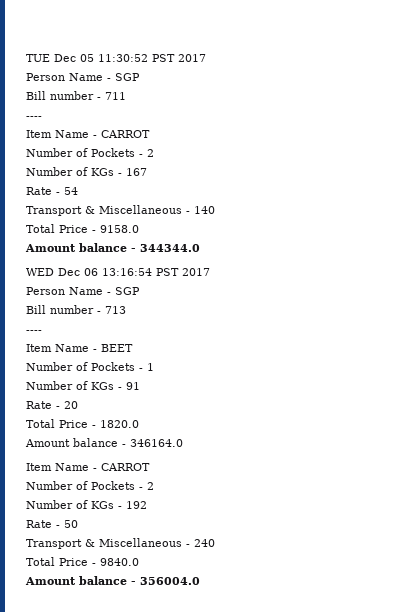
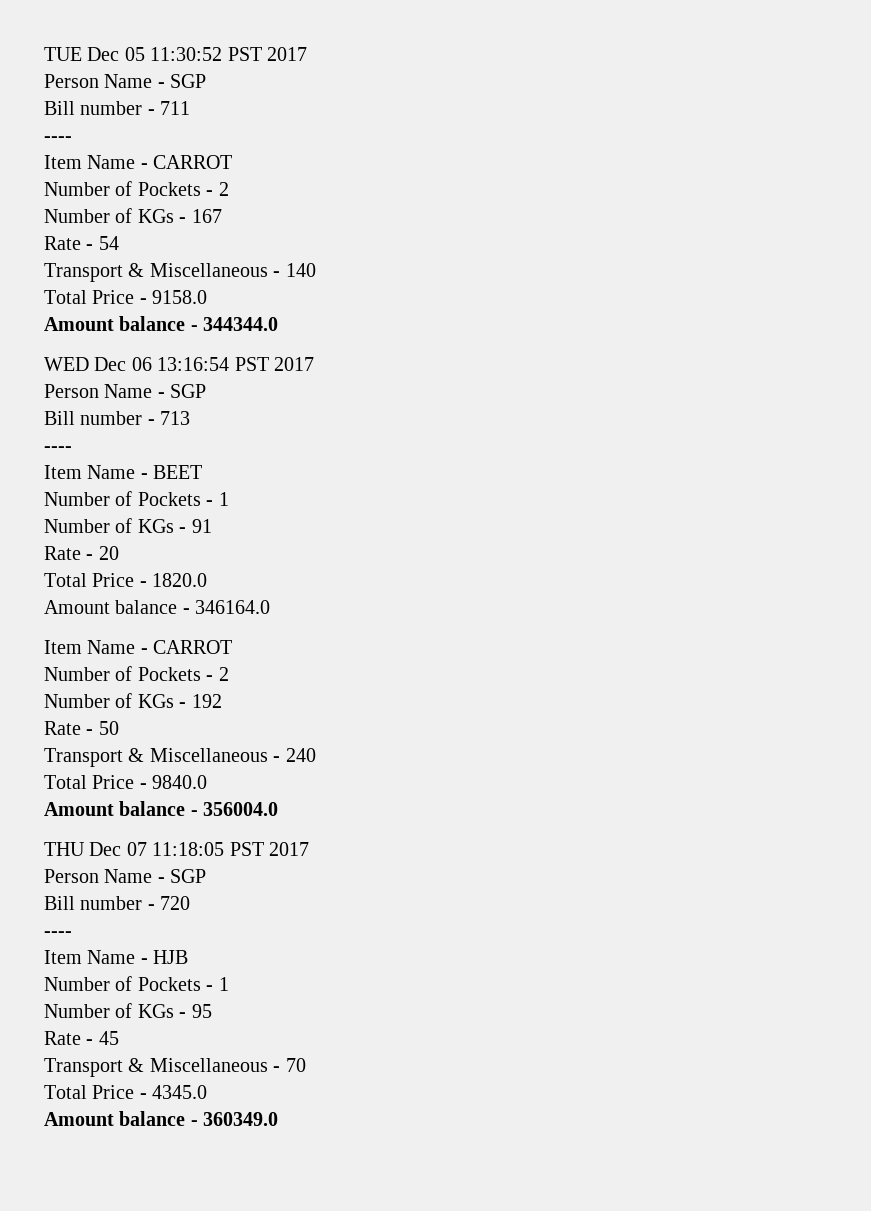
+ THU Dec 07 11:18:05 PST 2017
+ Person Name - SGP
+ Bill number - 720
+ ----
+ Item Name - HJB
+ Number of Pockets - 1
+ Number of KGs - 95
+ Rate - 45
+ Transport & Miscellaneous - 70
+ Total Price - 4345.0
+ Amount balance - 360349.0

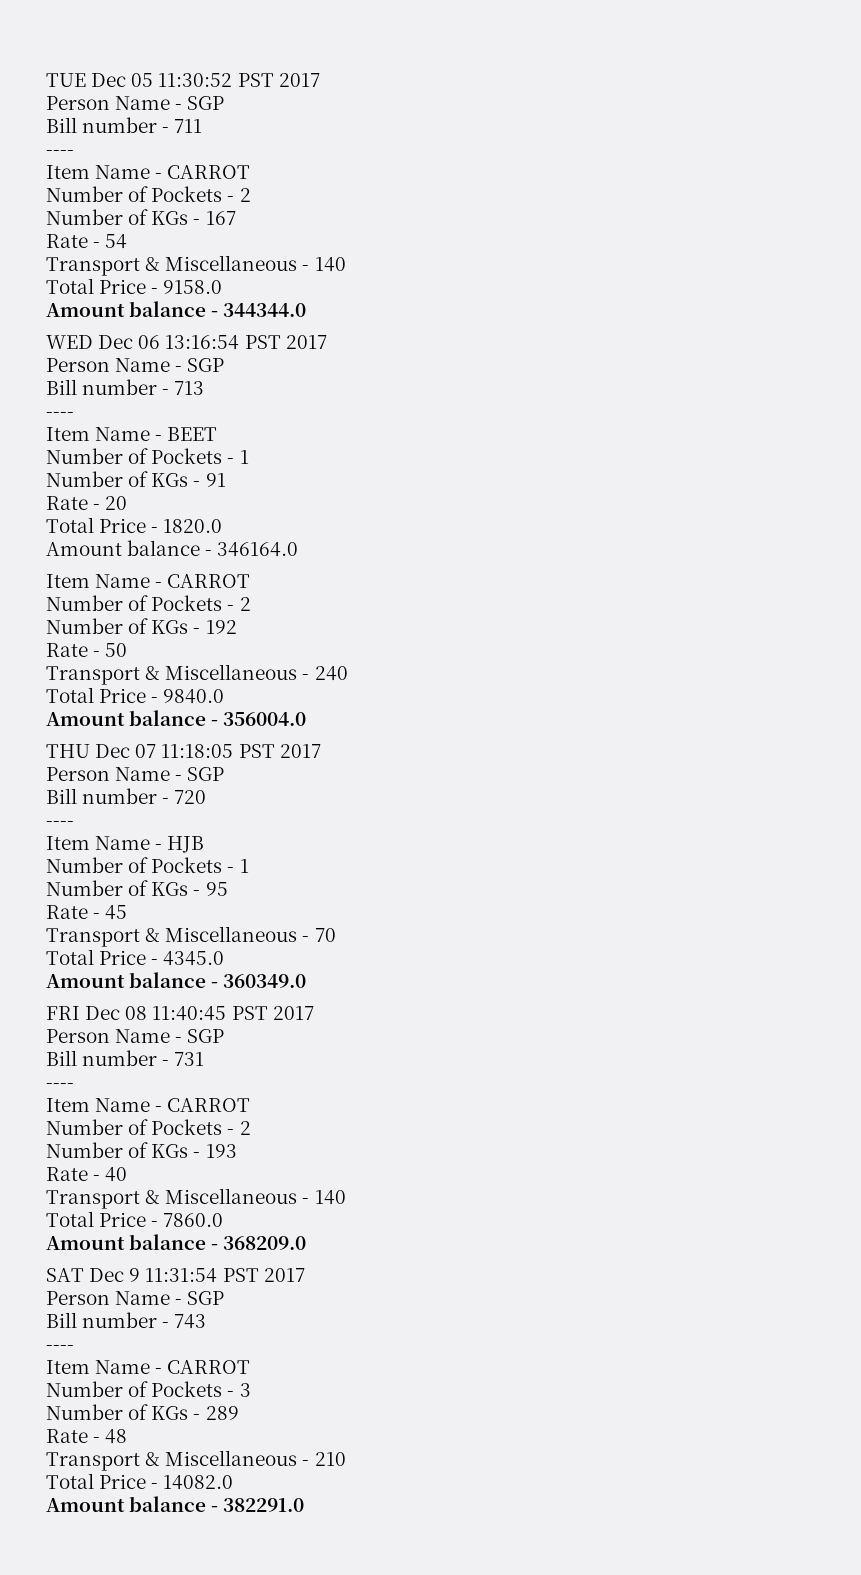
+ FRI Dec 08 11:40:45 PST 2017
+ Person Name - SGP
+ Bill number - 731
+ ----
+ Item Name - CARROT
+ Number of Pockets - 2
+ Number of KGs - 193
+ Rate - 40
+ Transport & Miscellaneous - 140
+ Total Price - 7860.0
+ Amount balance - 368209.0
+ SAT Dec 9 11:31:54 PST 2017
+ Person Name - SGP
+ Bill number - 743
+ ----
+ Item Name - CARROT
+ Number of Pockets - 3
+ Number of KGs - 289
+ Rate - 48
+ Transport & Miscellaneous - 210
+ Total Price - 14082.0
+ Amount balance - 382291.0

